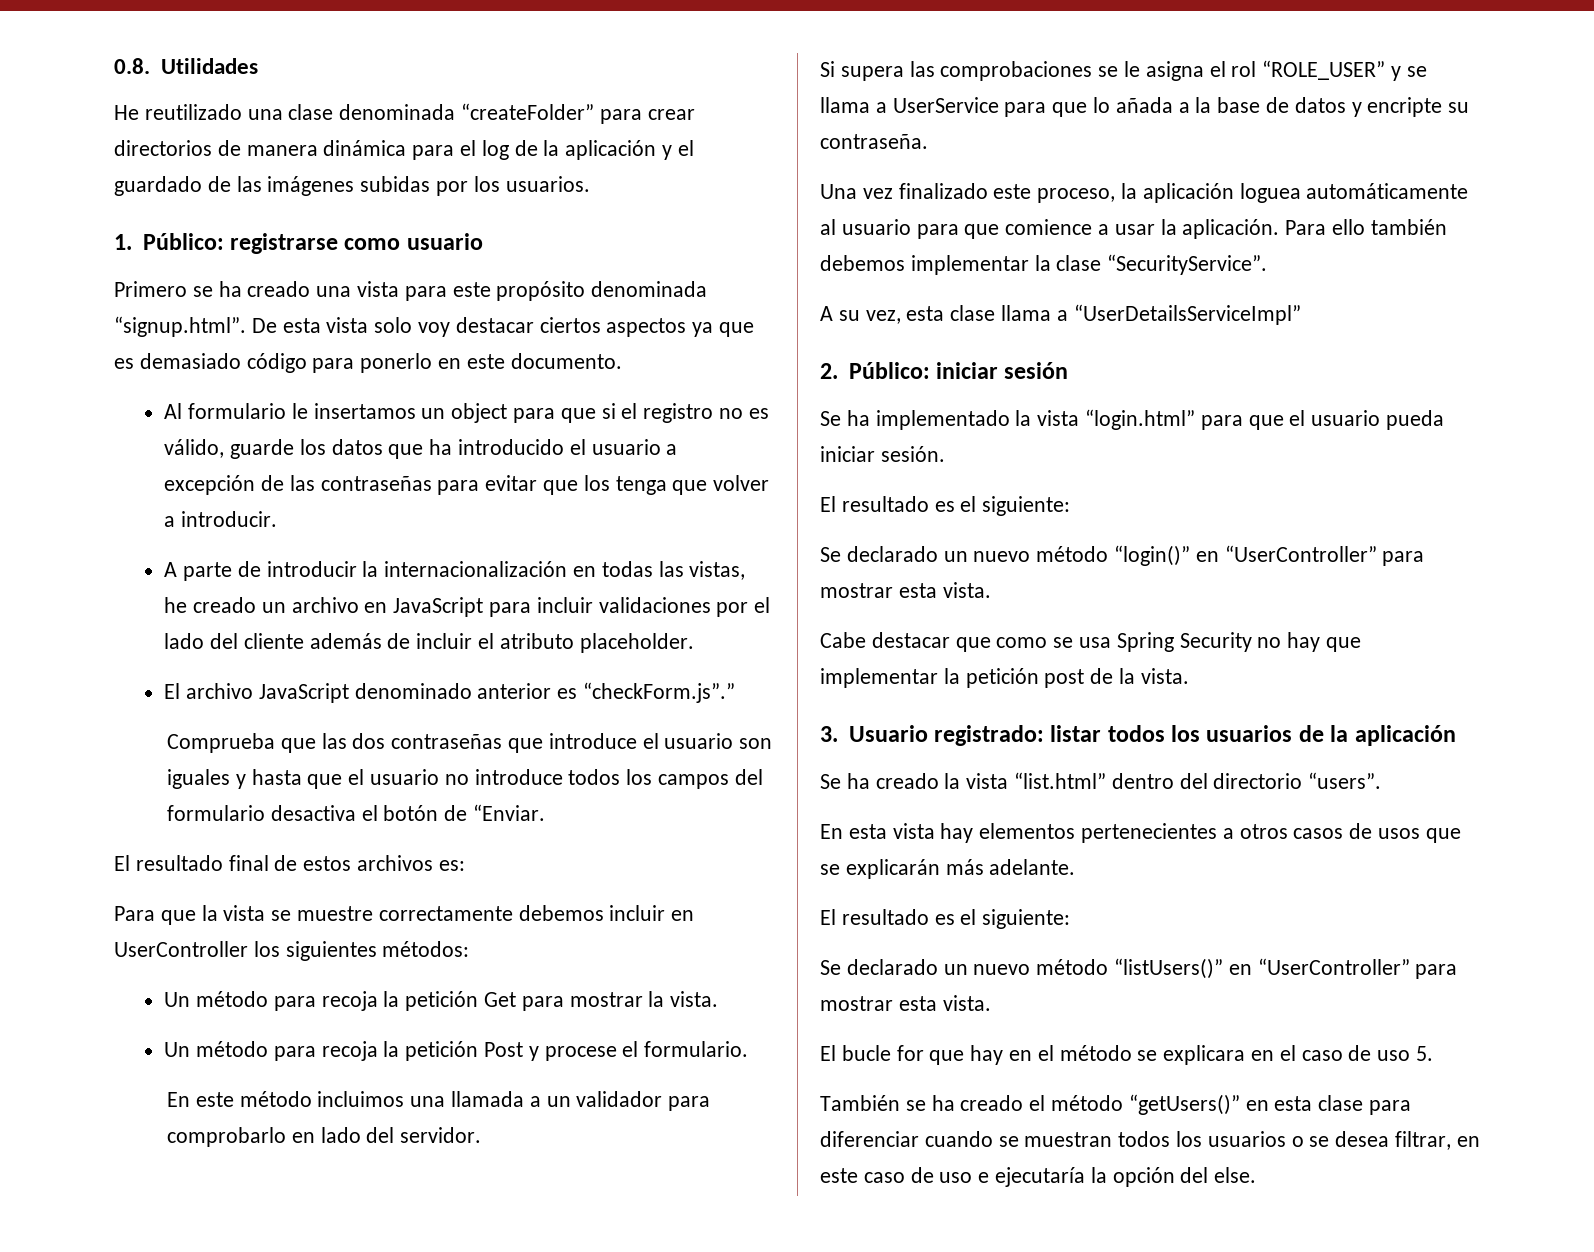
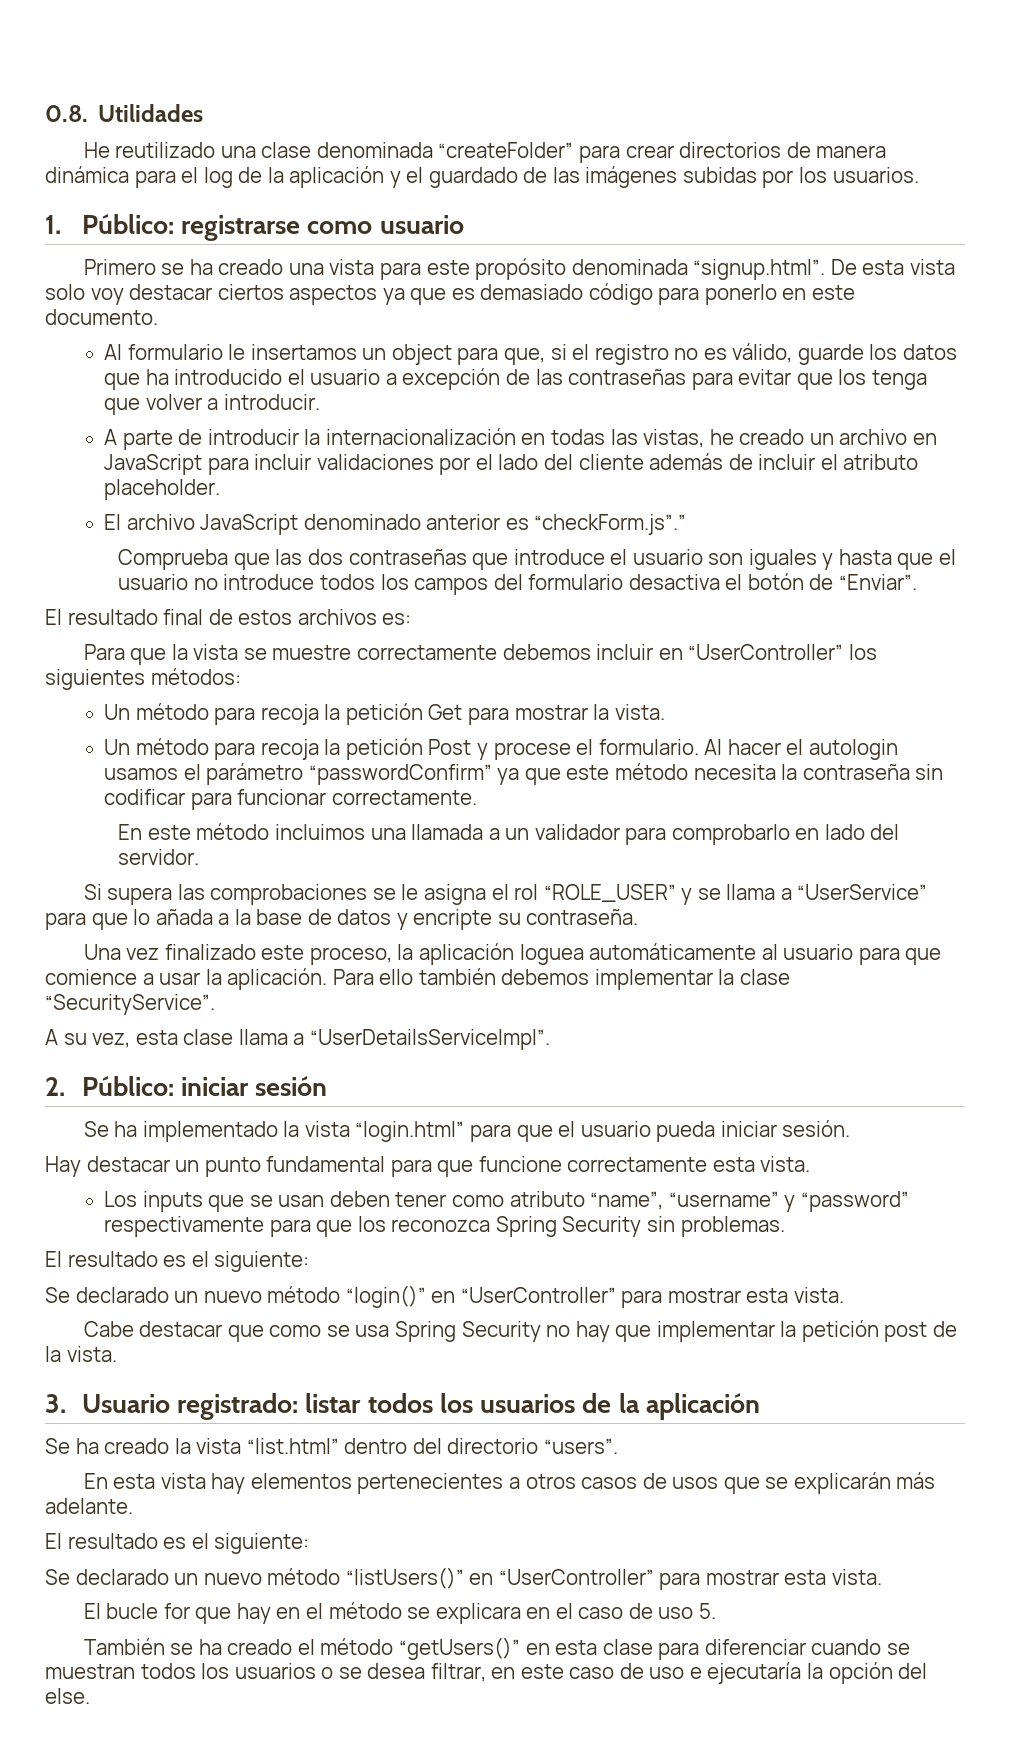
- Al formulario le insertamos un object para que si el registro no es válido, guarde los datos que ha introducido el usuario a excepción de las contraseñas para evitar que los tenga que volver a introducir.
+ Al formulario le insertamos un object para que, si el registro no es válido, guarde los datos que ha introducido el usuario a excepción de las contraseñas para evitar que los tenga que volver a introducir.
- Comprueba que las dos contraseñas que introduce el usuario son iguales y hasta que el usuario no introduce todos los campos del formulario desactiva el botón de “Enviar.
+ Comprueba que las dos contraseñas que introduce el usuario son iguales y hasta que el usuario no introduce todos los campos del formulario desactiva el botón de “Enviar”.
- Para que la vista se muestre correctamente debemos incluir en UserController los siguientes métodos:
+ Para que la vista se muestre correctamente debemos incluir en “UserController” los siguientes métodos:
+ Al hacer el autologin usamos el parámetro “passwordConfirm” ya que este método necesita la contraseña sin codificar para funcionar correctamente.
- Si supera las comprobaciones se le asigna el rol “ROLE_USER” y se llama a UserService para que lo añada a la base de datos y encripte su contraseña.
+ Si supera las comprobaciones se le asigna el rol “ROLE_USER” y se llama a “UserService” para que lo añada a la base de datos y encripte su contraseña.
- A su vez, esta clase llama a “UserDetailsServiceImpl”
+ A su vez, esta clase llama a “UserDetailsServiceImpl”.
+ Hay destacar un punto fundamental para que funcione correctamente esta vista.
+ Los inputs que se usan deben tener como atributo “name”, “username” y “password” respectivamente para que los reconozca Spring Security sin problemas.

